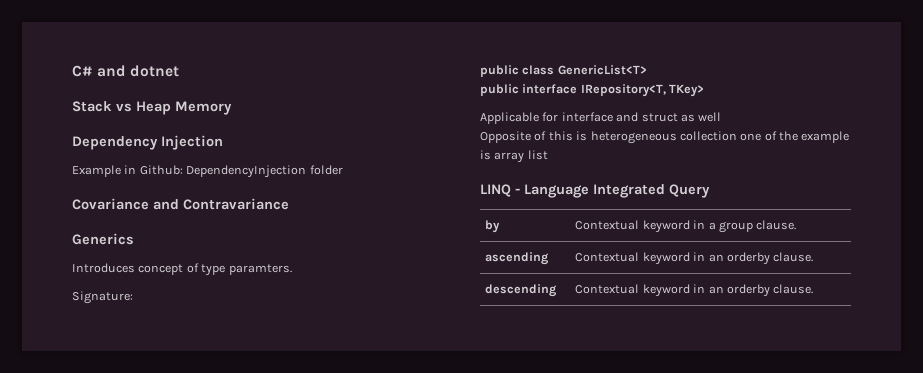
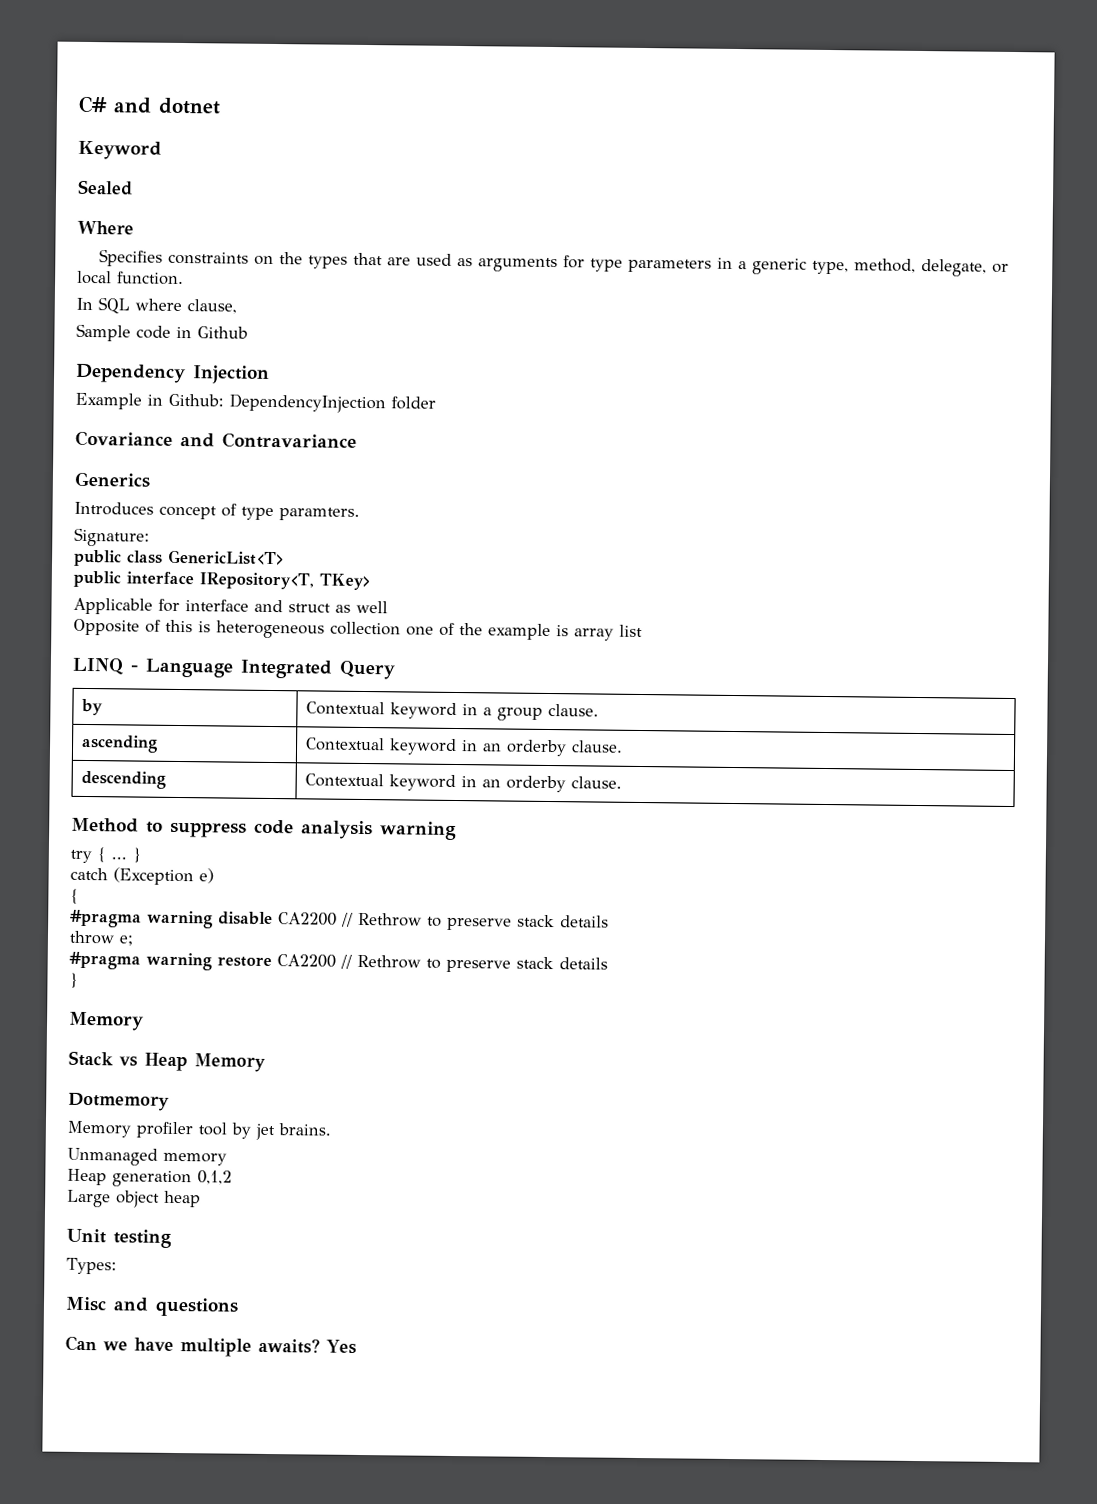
- Stack vs Heap Memory
+ Keyword
+ Sealed
+ Where
+ Specifies constraints on the types that are used as arguments for type parameters in a generic type, method, delegate, or local function.
+ In SQL where clause,
+ Sample code in Github
+ Method to suppress code analysis warning
+ try { ... }
+ catch (Exception e)
+ {
+ #pragma warning disable CA2200 // Rethrow to preserve stack details
+ throw e;
+ #pragma warning restore CA2200 // Rethrow to preserve stack details
+ }
+ Memory
+ Stack vs Heap Memory
+ Dotmemory
+ Memory profiler tool by jet brains.
+ Unmanaged memory
+ Heap generation 0,1,2
+ Large object heap
+ Unit testing
+ Types:
+ Misc and questions
+ Can we have multiple awaits? Yes

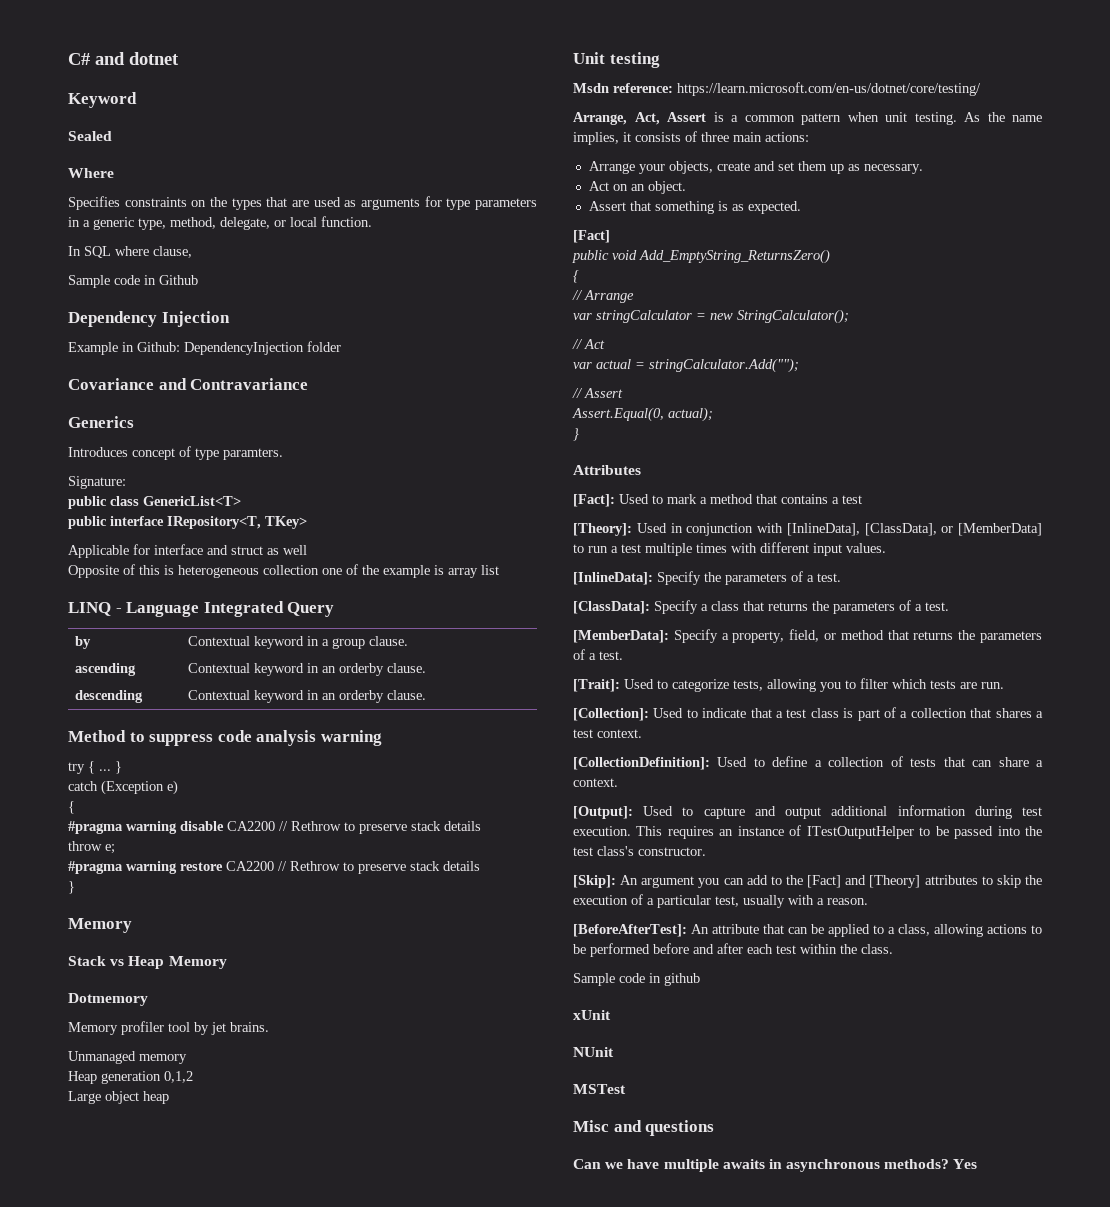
- Types:
+ Msdn reference: https://learn.microsoft.com/en-us/dotnet/core/testing/
+ Arrange, Act, Assert is a common pattern when unit testing. As the name implies, it consists of three main actions:
+ Arrange your objects, create and set them up as necessary.
+ Act on an object.
+ Assert that something is as expected.
+ [Fact]
+ public void Add_EmptyString_ReturnsZero()
+ {
+ // Arrange
+ var stringCalculator = new StringCalculator();
+ // Act
+ var actual = stringCalculator.Add("");
+ // Assert
+ Assert.Equal(0, actual);
+ }
+ Attributes
+ [Fact]: Used to mark a method that contains a test
+ [Theory]: Used in conjunction with [InlineData], [ClassData], or [MemberData] to run a test multiple times with different input values.
+ [InlineData]: Specify the parameters of a test.
+ [ClassData]: Specify a class that returns the parameters of a test.
+ [MemberData]: Specify a property, field, or method that returns the parameters of a test.
+ [Trait]: Used to categorize tests, allowing you to filter which tests are run.
+ [Collection]: Used to indicate that a test class is part of a collection that shares a test context.
+ [CollectionDefinition]: Used to define a collection of tests that can share a context.
+ [Output]: Used to capture and output additional information during test execution. This requires an instance of ITestOutputHelper to be passed into the test class's constructor.
+ [Skip]: An argument you can add to the [Fact] and [Theory] attributes to skip the execution of a particular test, usually with a reason.
+ [BeforeAfterTest]: An attribute that can be applied to a class, allowing actions to be performed before and after each test within the class.
+ Sample code in github
+ xUnit
+ NUnit
+ MSTest
- Can we have multiple awaits?
+ Can we have multiple awaits in asynchronous methods?

